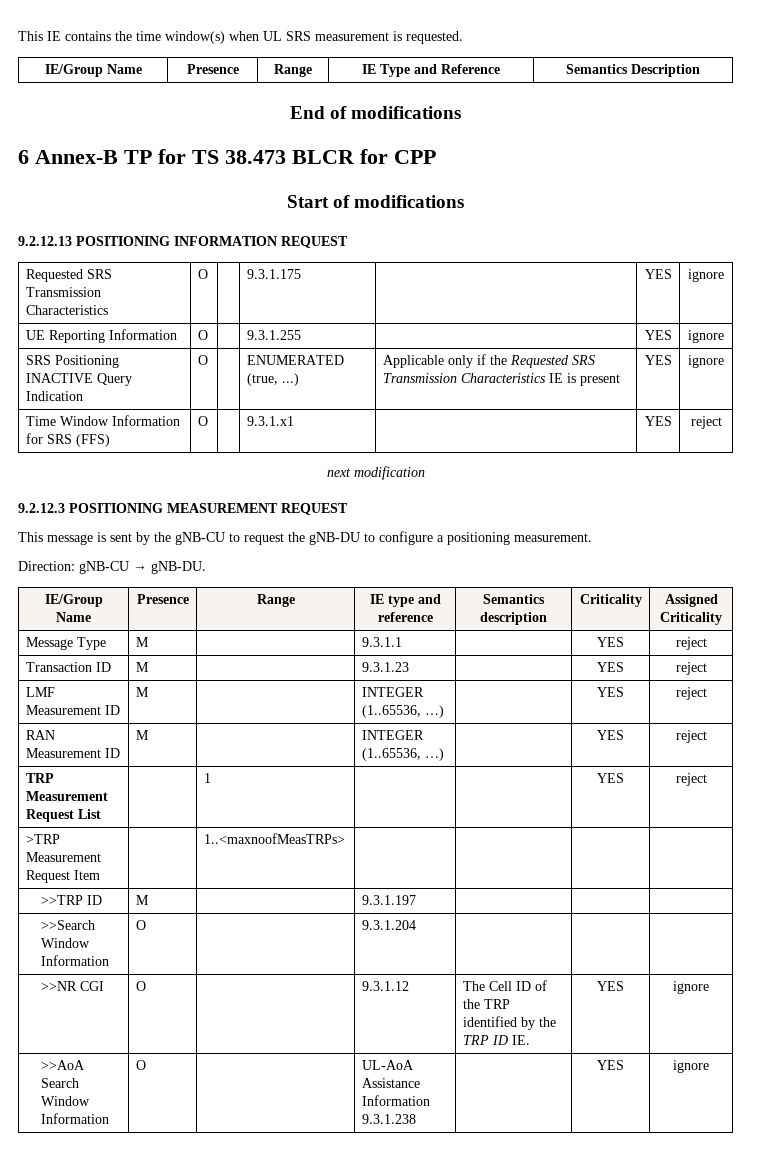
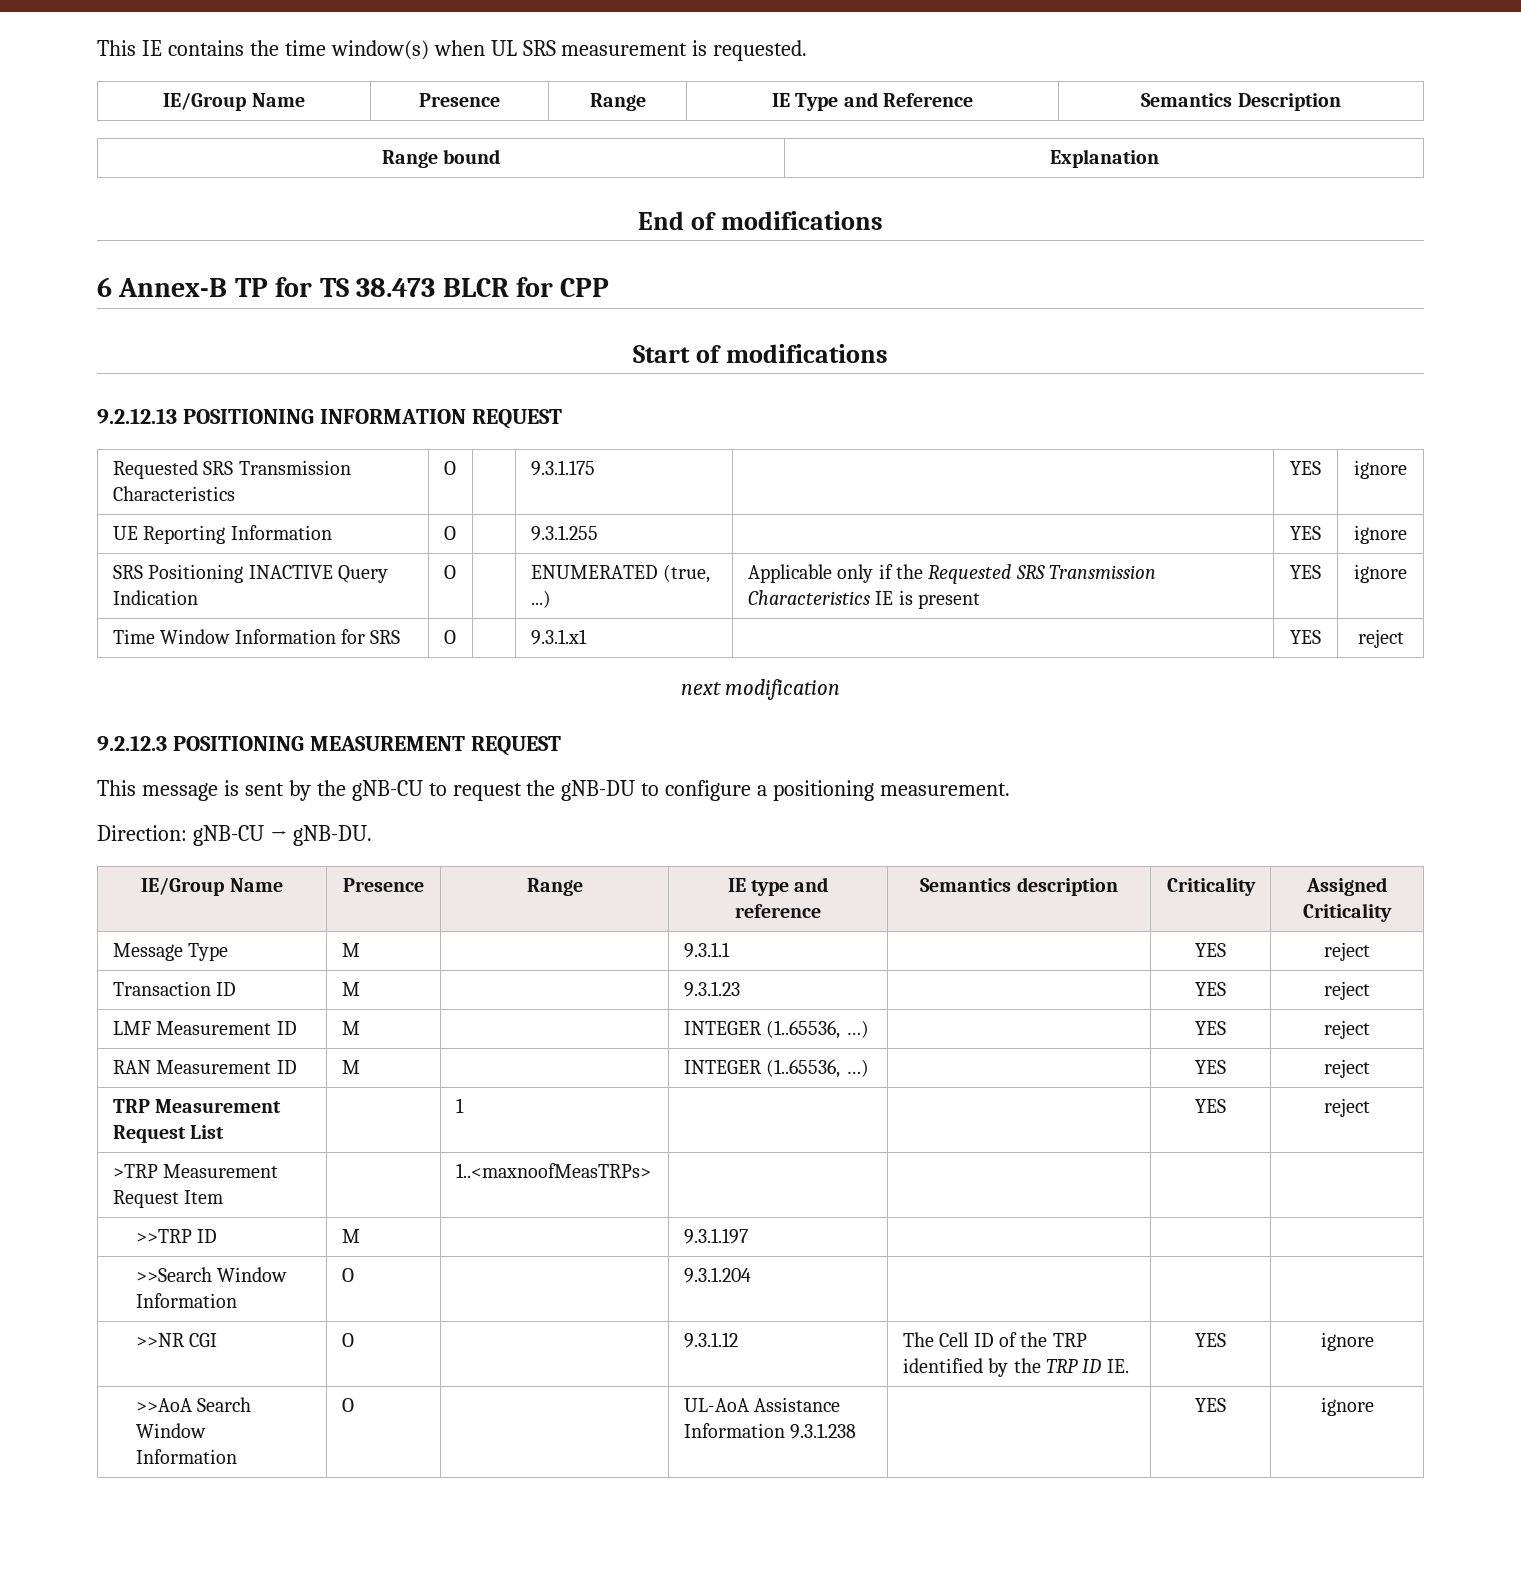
+ Range bound | Explanation
- Time Window Information for SRS (FFS) | O | | 9.3.1.x1 | | YES | reject
+ Time Window Information for SRS | O | | 9.3.1.x1 | | YES | reject

